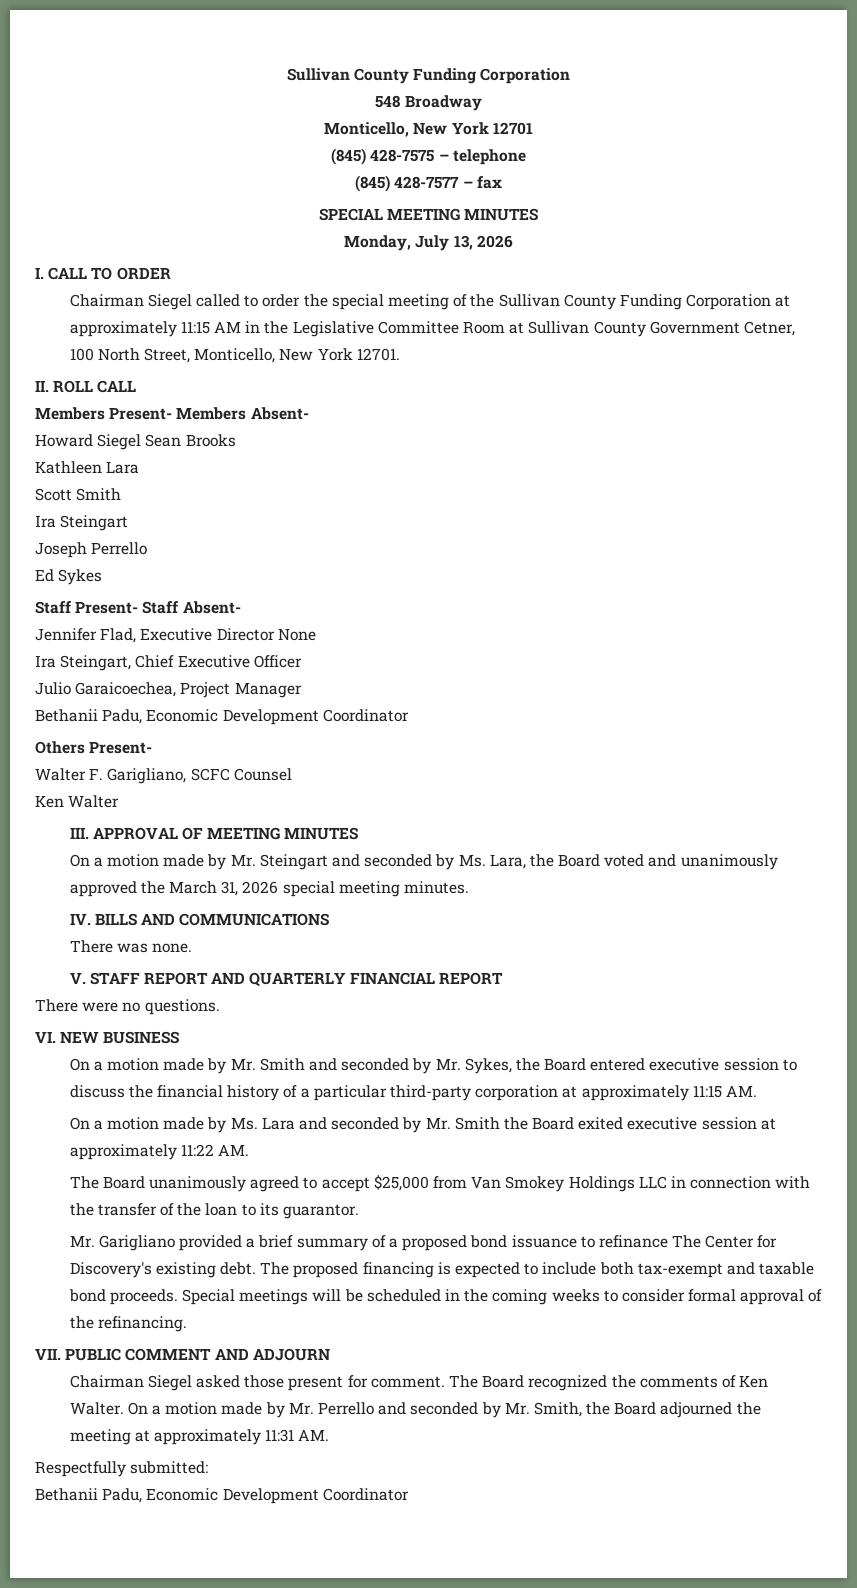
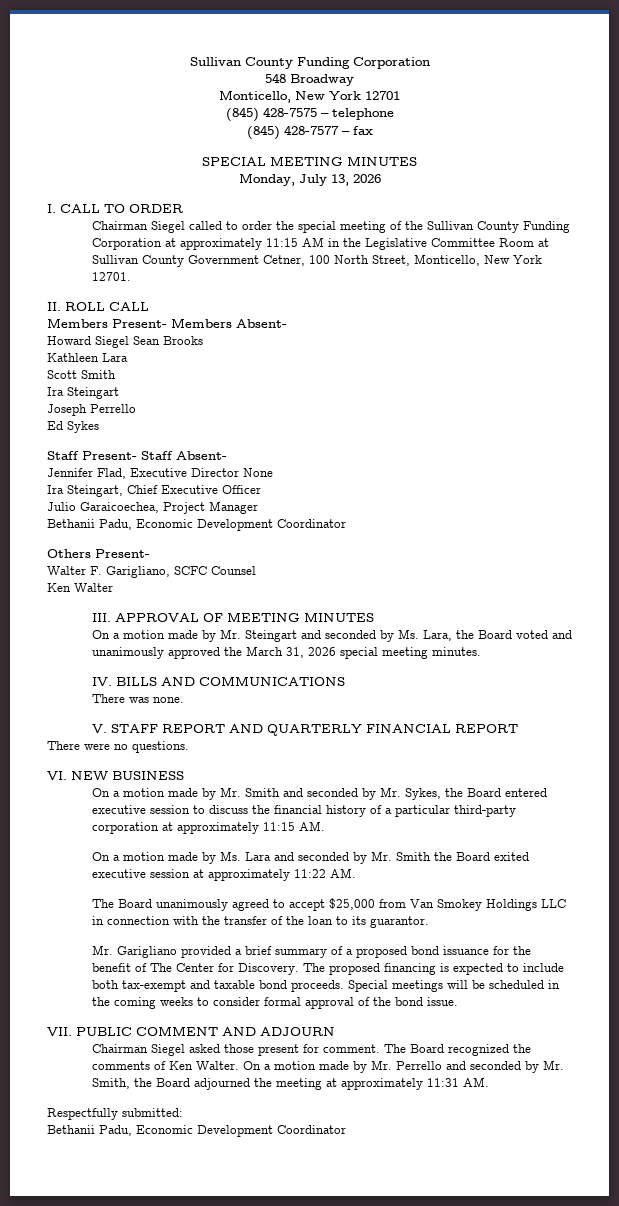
- Mr. Garigliano provided a brief summary of a proposed bond issuance to refinance The Center for Discovery's existing debt.
+ Mr. Garigliano provided a brief summary of a proposed bond issuance for the benefit of The Center for Discovery.
- Special meetings will be scheduled in the coming weeks to consider formal approval of the refinancing.
+ Special meetings will be scheduled in the coming weeks to consider formal approval of the bond issue.

